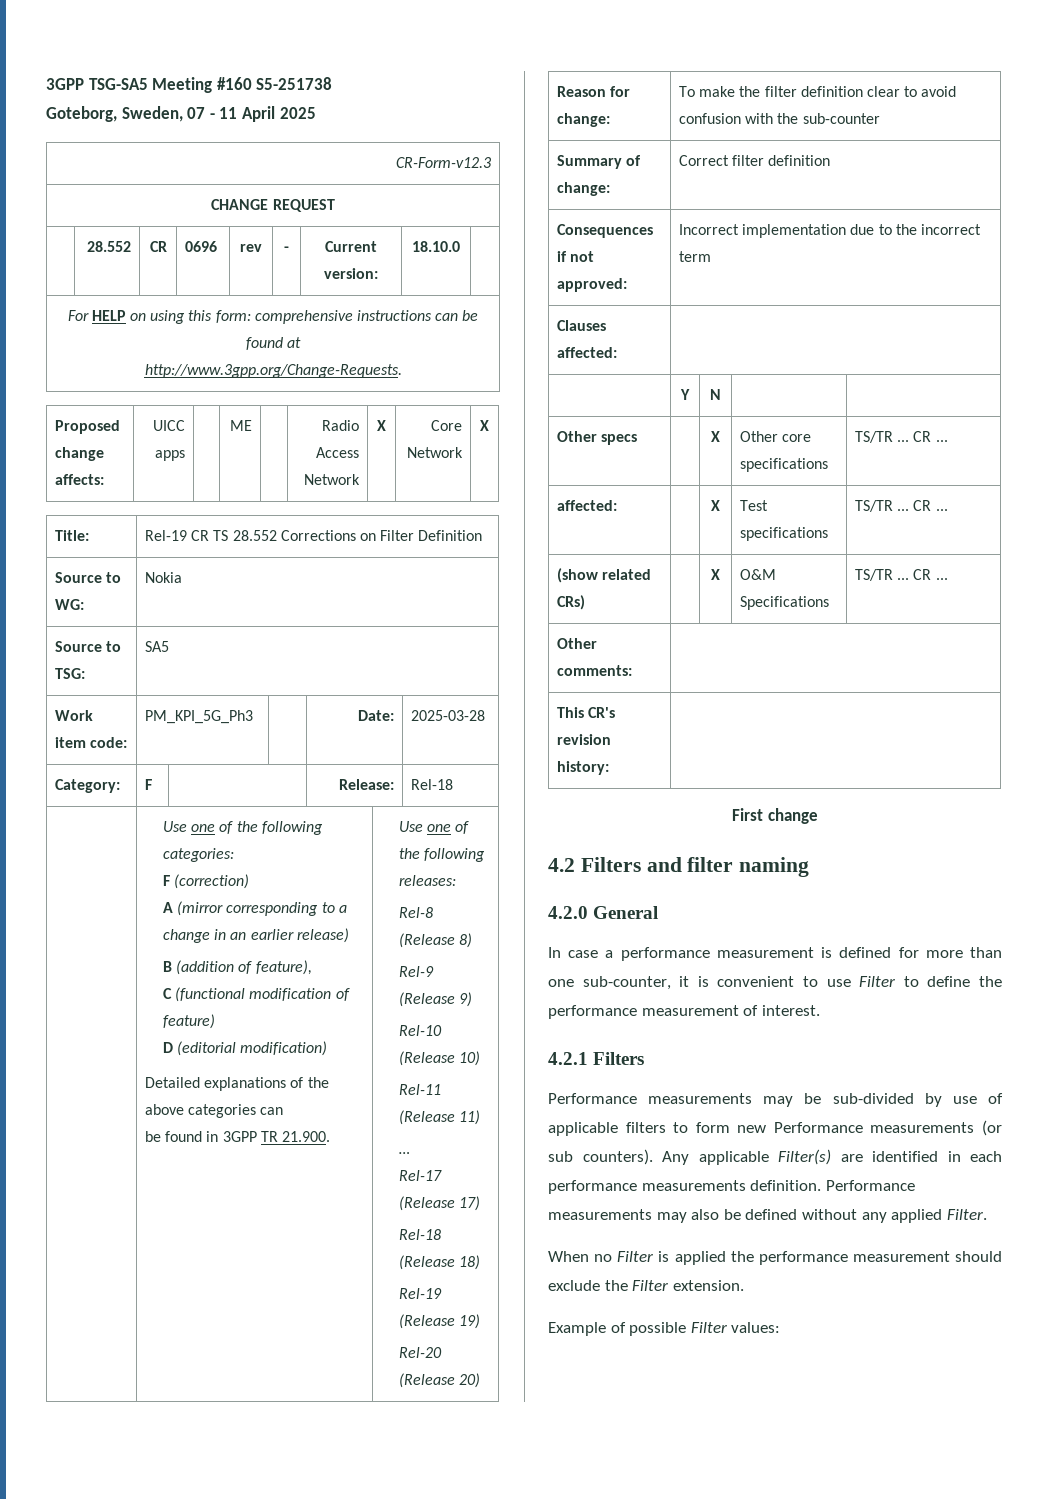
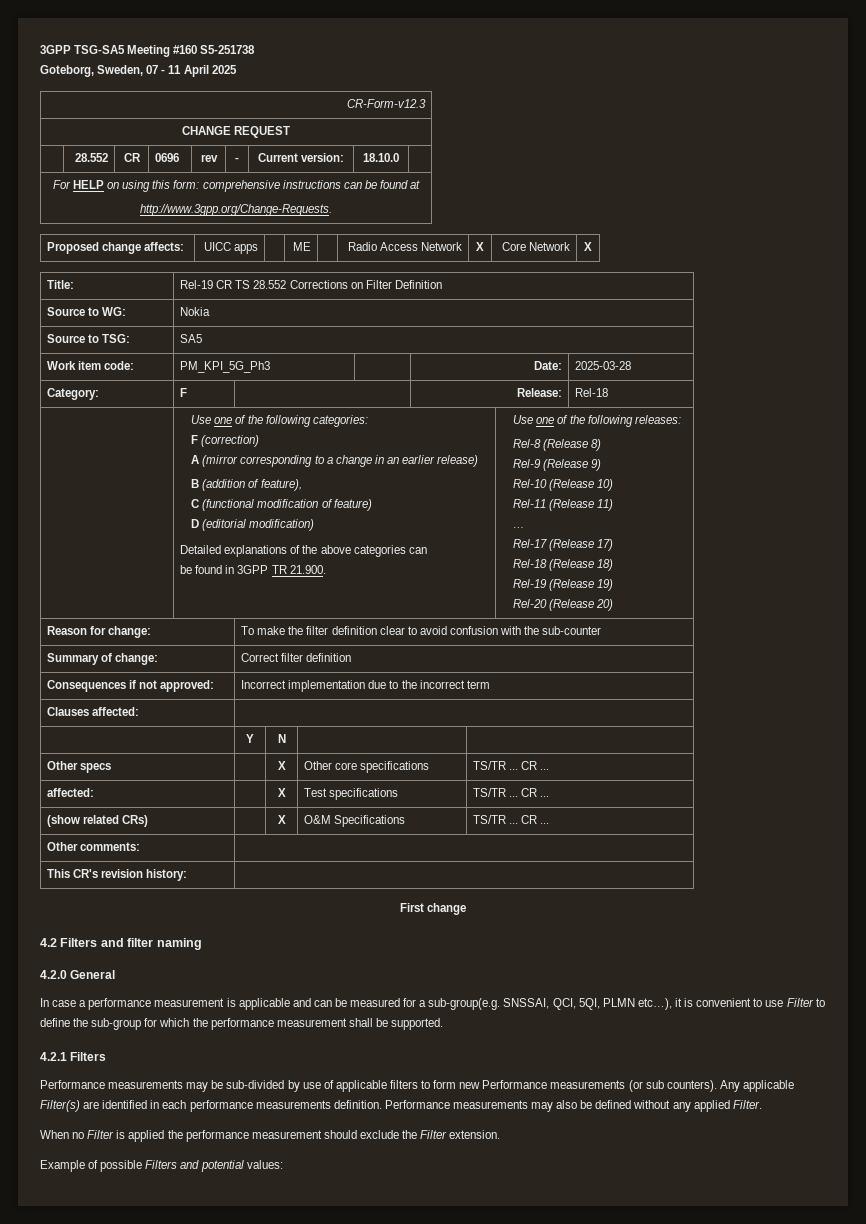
- In case a performance measurement is defined for more than one sub-counter, it is convenient to use Filter to define the performance measurement of interest.
+ In case a performance measurement is applicable and can be measured for a sub-group(e.g. SNSSAI, QCI, 5QI, PLMN etc…), it is convenient to use Filter to define the sub-group for which the performance measurement shall be supported.
- Example of possible Filter values:
+ Example of possible Filters and potential values:

